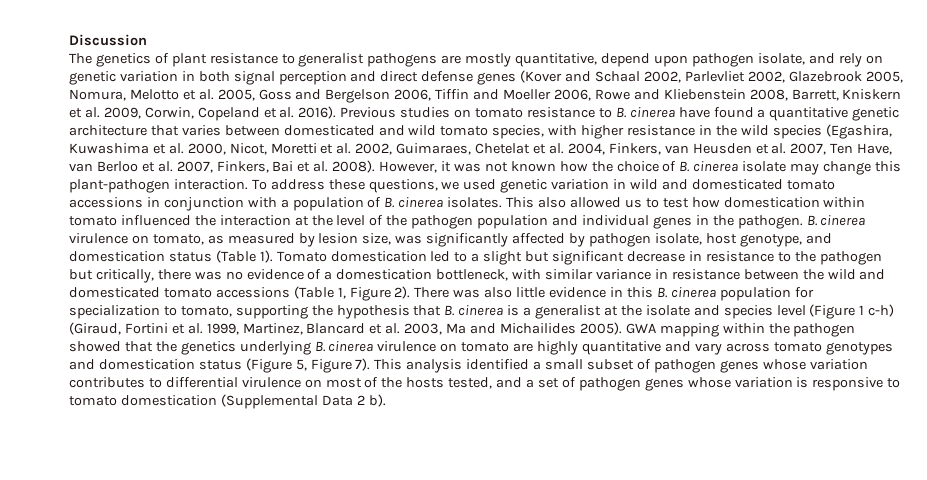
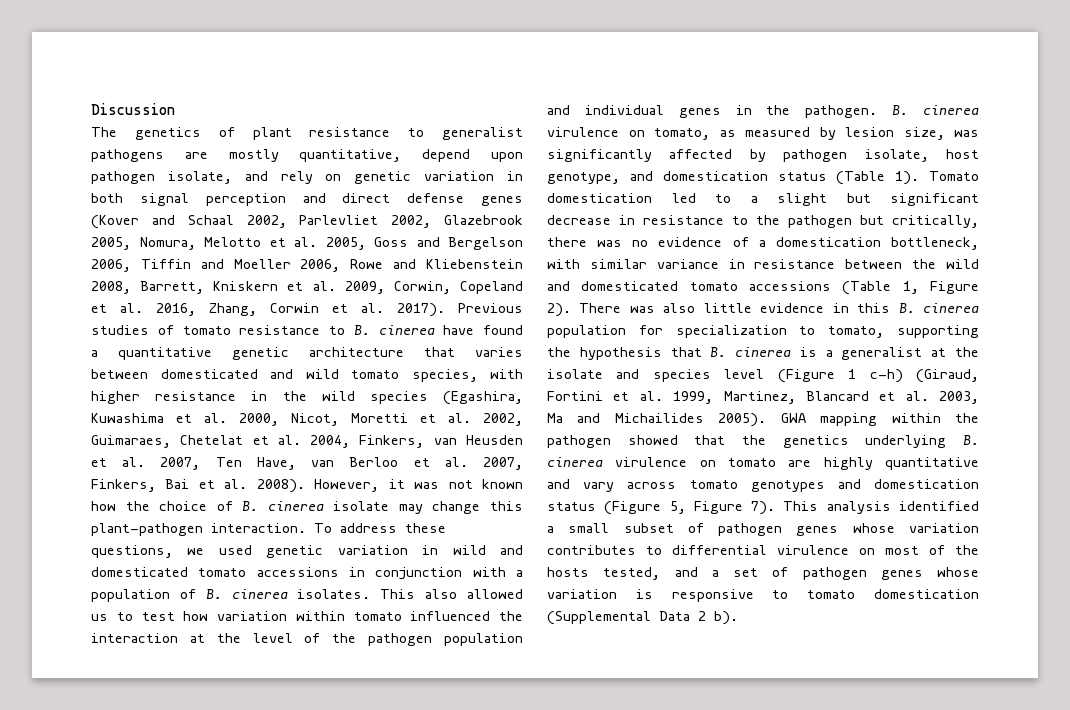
- The genetics of plant resistance to generalist pathogens are mostly quantitative, depend upon pathogen isolate, and rely on genetic variation in both signal perception and direct defense genes (Kover and Schaal 2002, Parlevliet 2002, Glazebrook 2005, Nomura, Melotto et al. 2005, Goss and Bergelson 2006, Tiffin and Moeller 2006, Rowe and Kliebenstein 2008, Barrett, Kniskern et al. 2009, Corwin, Copeland et al. 2016).
+ The genetics of plant resistance to generalist pathogens are mostly quantitative, depend upon pathogen isolate, and rely on genetic variation in both signal perception and direct defense genes (Kover and Schaal 2002, Parlevliet 2002, Glazebrook 2005, Nomura, Melotto et al. 2005, Goss and Bergelson 2006, Tiffin and Moeller 2006, Rowe and Kliebenstein 2008, Barrett, Kniskern et al. 2009, Corwin, Copeland et al. 2016, Zhang, Corwin et al. 2017).
- Previous studies on tomato resistance to B. cinerea have found a quantitative genetic architecture that varies between domesticated and wild tomato species, with higher resistance in the wild species (Egashira, Kuwashima et al. 2000, Nicot, Moretti et al. 2002, Guimaraes, Chetelat et al. 2004, Finkers, van Heusden et al. 2007, Ten Have, van Berloo et al. 2007, Finkers, Bai et al. 2008).
+ Previous studies of tomato resistance to B. cinerea have found a quantitative genetic architecture that varies between domesticated and wild tomato species, with higher resistance in the wild species (Egashira, Kuwashima et al. 2000, Nicot, Moretti et al. 2002, Guimaraes, Chetelat et al. 2004, Finkers, van Heusden et al. 2007, Ten Have, van Berloo et al. 2007, Finkers, Bai et al. 2008).
- This also allowed us to test how domestication within tomato influenced the interaction at the level of the pathogen population and individual genes in the pathogen.
+ This also allowed us to test how variation within tomato influenced the interaction at the level of the pathogen population and individual genes in the pathogen.

